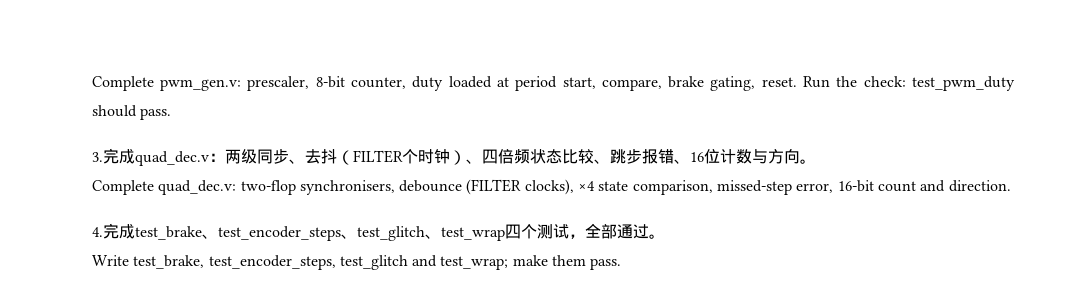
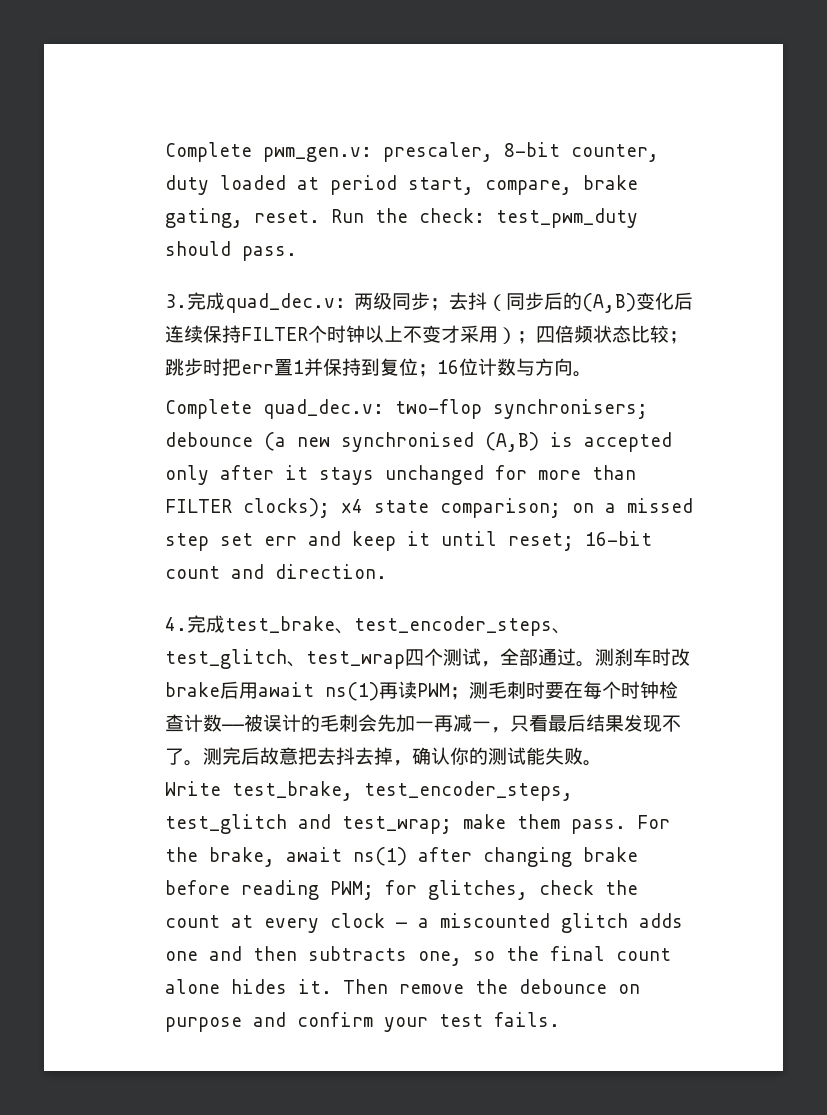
- 3.完成quad_dec.v：两级同步、去抖（FILTER个时钟）、四倍频状态比较、跳步报错、16位计数与方向。
+ 3.完成quad_dec.v：两级同步；去抖（同步后的(A,B)变化后连续保持FILTER个时钟以上不变才采用）；四倍频状态比较；跳步时把err置1并保持到复位；16位计数与方向。
- Complete quad_dec.v: two-flop synchronisers, debounce (FILTER clocks), ×4 state comparison, missed-step error, 16-bit count and direction.
+ Complete quad_dec.v: two-flop synchronisers; debounce (a new synchronised (A,B) is accepted only after it stays unchanged for more than FILTER clocks); ×4 state comparison; on a missed step set err and keep it until reset; 16-bit count and direction.
+ 测刹车时改brake后用await ns(1)再读PWM；测毛刺时要在每个时钟检查计数——被误计的毛刺会先加一再减一，只看最后结果发现不了。测完后故意把去抖去掉，确认你的测试能失败。
+ For the brake, await ns(1) after changing brake before reading PWM; for glitches, check the count at every clock — a miscounted glitch adds one and then subtracts one, so the final count alone hides it. Then remove the debounce on purpose and confirm your test fails.

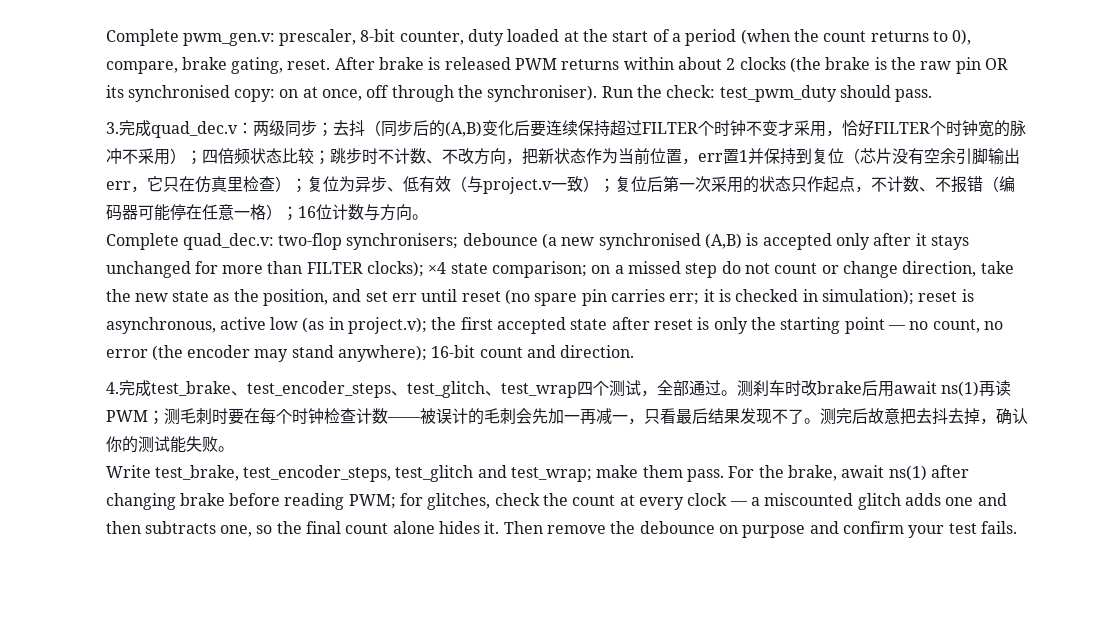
- Complete pwm_gen.v: prescaler, 8-bit counter, duty loaded at period start, compare, brake gating, reset.
+ Complete pwm_gen.v: prescaler, 8-bit counter, duty loaded at the start of a period (when the count returns to 0), compare, brake gating, reset. After brake is released PWM returns within about 2 clocks (the brake is the raw pin OR its synchronised copy: on at once, off through the synchroniser).
- 3.完成quad_dec.v：两级同步；去抖（同步后的(A,B)变化后连续保持FILTER个时钟以上不变才采用）；四倍频状态比较；跳步时把err置1并保持到复位；16位计数与方向。
+ 3.完成quad_dec.v：两级同步；去抖（同步后的(A,B)变化后要连续保持超过FILTER个时钟不变才采用，恰好FILTER个时钟宽的脉冲不采用）；四倍频状态比较；跳步时不计数、不改方向，把新状态作为当前位置，err置1并保持到复位（芯片没有空余引脚输出err，它只在仿真里检查）；复位为异步、低有效（与project.v一致）；复位后第一次采用的状态只作起点，不计数、不报错（编码器可能停在任意一格）；16位计数与方向。
- Complete quad_dec.v: two-flop synchronisers; debounce (a new synchronised (A,B) is accepted only after it stays unchanged for more than FILTER clocks); ×4 state comparison; on a missed step set err and keep it until reset; 16-bit count and direction.
+ Complete quad_dec.v: two-flop synchronisers; debounce (a new synchronised (A,B) is accepted only after it stays unchanged for more than FILTER clocks); ×4 state comparison; on a missed step do not count or change direction, take the new state as the position, and set err until reset (no spare pin carries err; it is checked in simulation); reset is asynchronous, active low (as in project.v); the first accepted state after reset is only the starting point — no count, no error (the encoder may stand anywhere); 16-bit count and direction.

